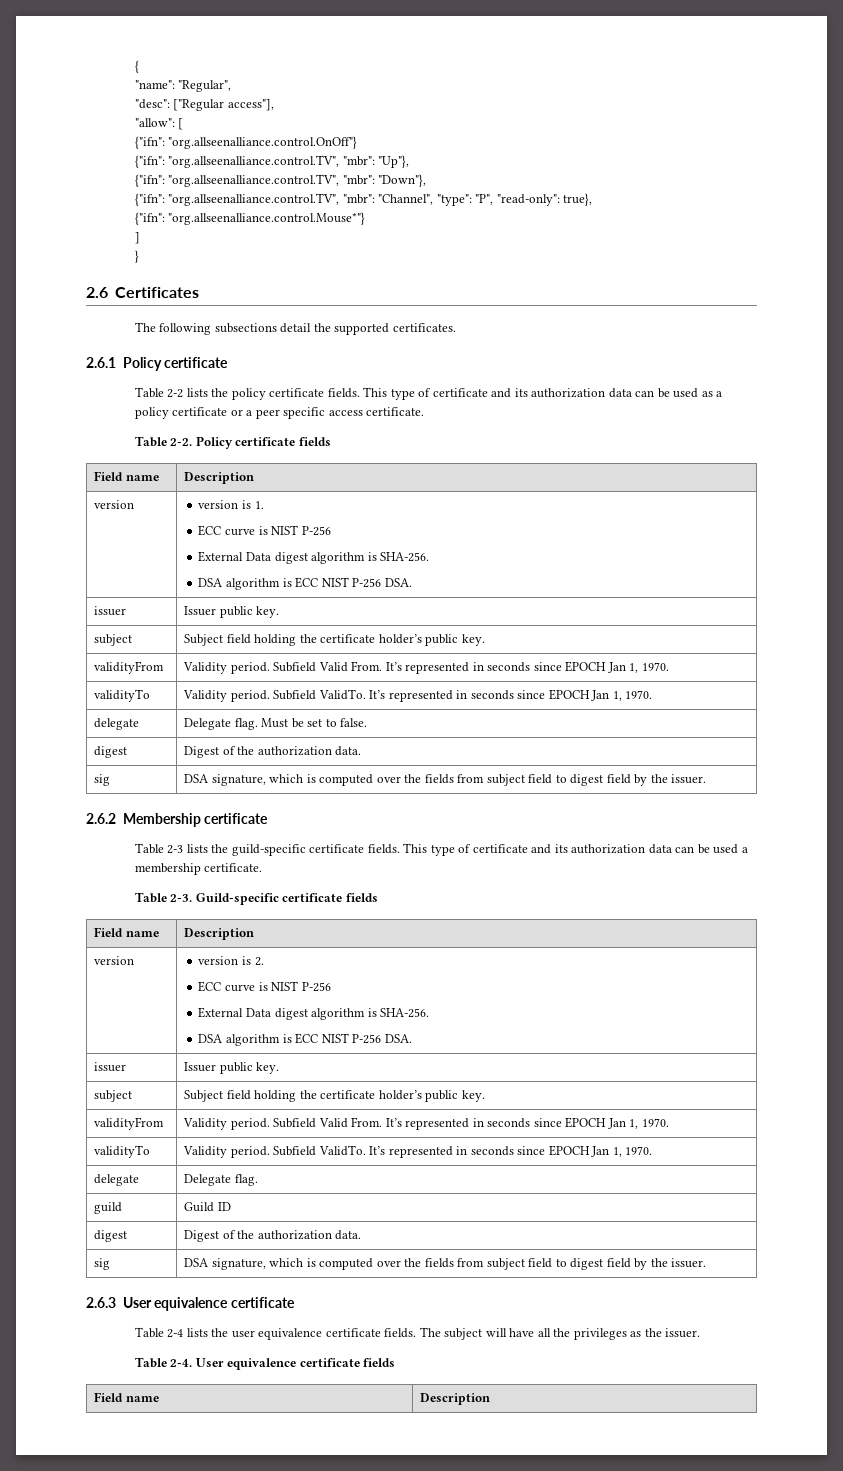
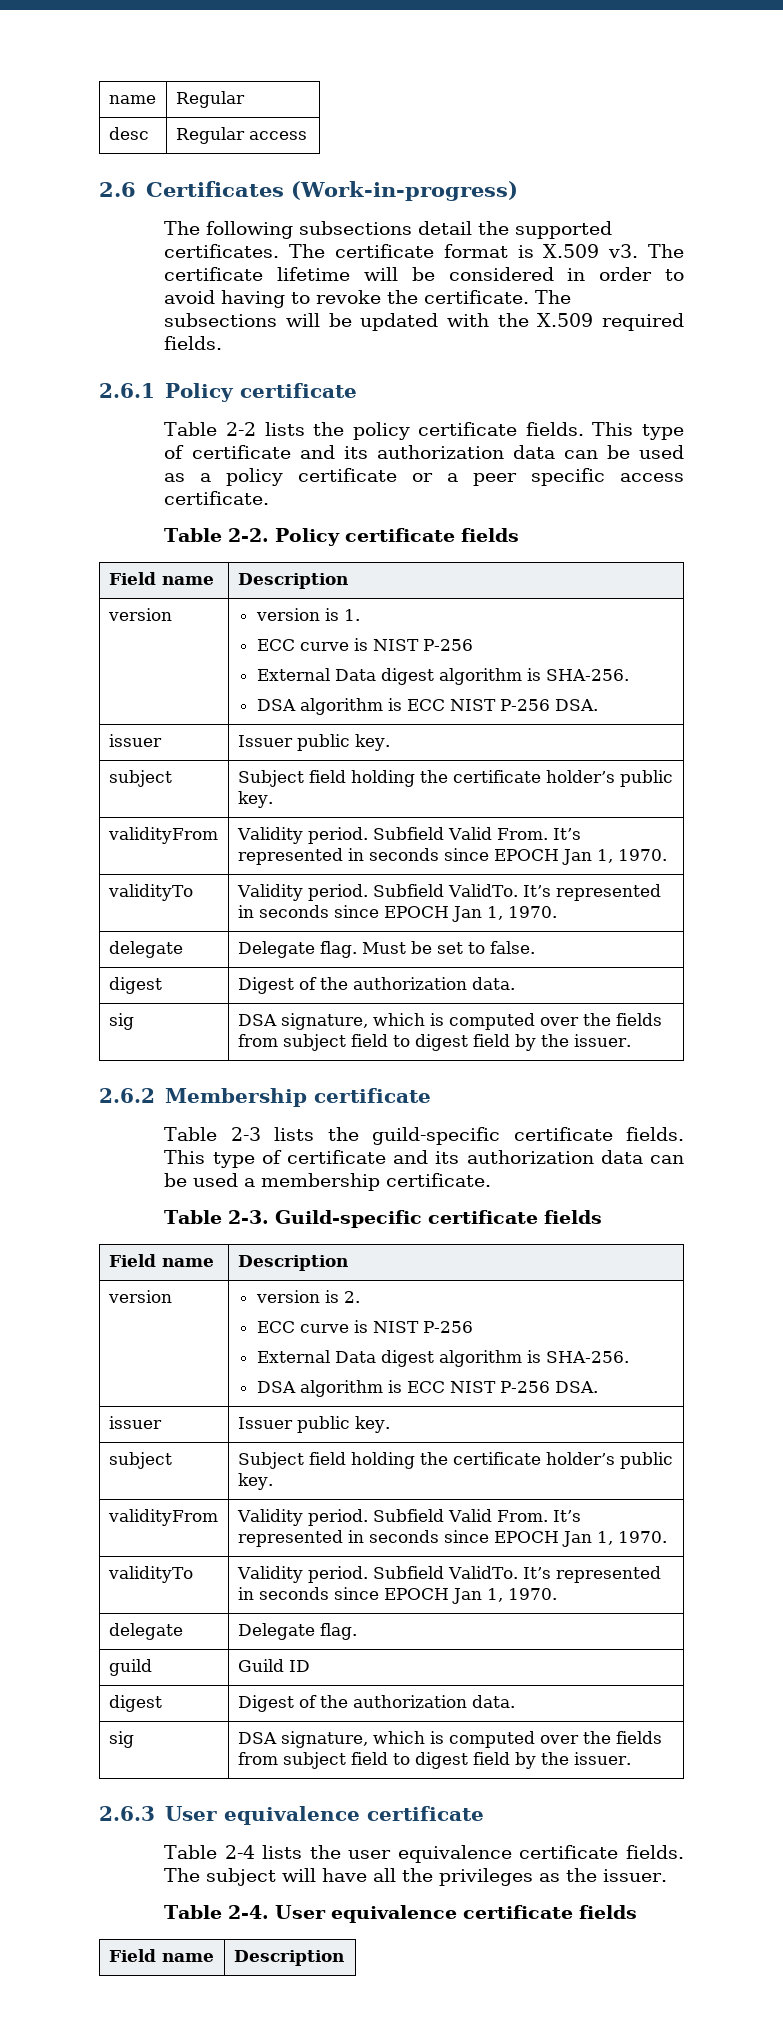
- {
- "name": "Regular",
- "desc": ["Regular access"],
- "allow": [
- {"ifn": "org.allseenalliance.control.OnOff"}
- {"ifn": "org.allseenalliance.control.TV", "mbr": "Up"},
- {"ifn": "org.allseenalliance.control.TV", "mbr": "Down"},
- {"ifn": "org.allseenalliance.control.TV", "mbr": "Channel", "type": "P", "read-only": true},
- {"ifn": "org.allseenalliance.control.Mouse*"}
- ]
- }
+ name | Regular
+ desc | Regular access
- 2.6 Certificates
+ 2.6 Certificates (Work-in-progress)
+ The certificate format is X.509 v3. The certificate lifetime will be considered in order to avoid having to revoke the certificate. The subsections will be updated with the X.509 required fields.

